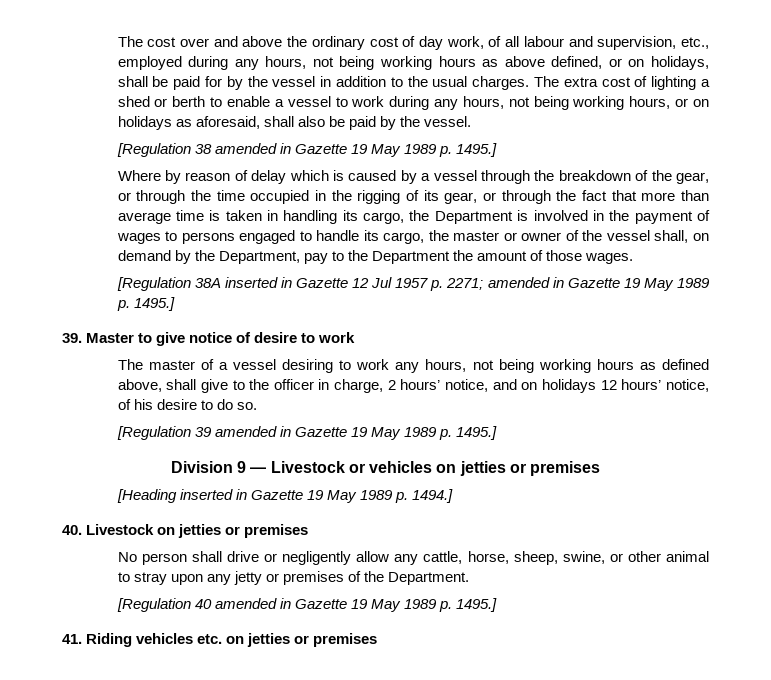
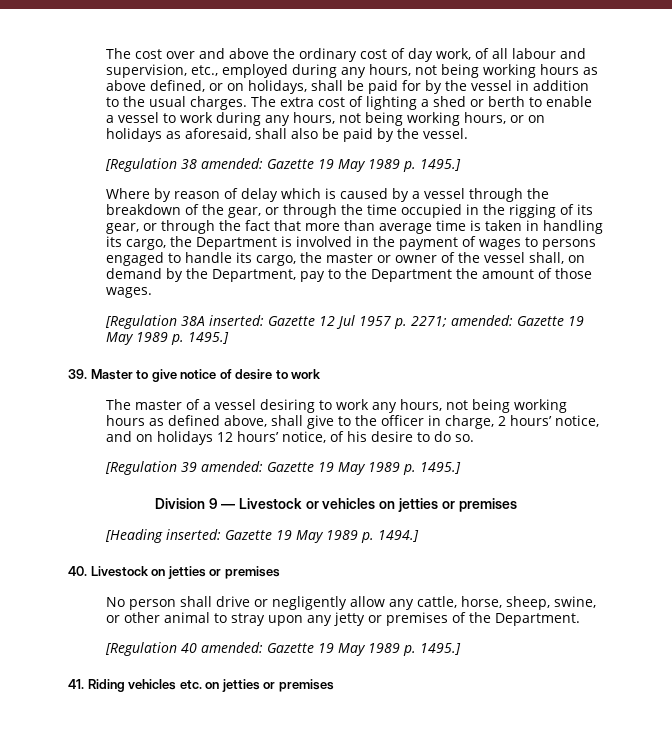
- [Regulation 38 amended in Gazette 19 May 1989 p. 1495.]
+ [Regulation 38 amended: Gazette 19 May 1989 p. 1495.]
- [Regulation 38A inserted in Gazette 12 Jul 1957 p. 2271; amended in Gazette 19 May 1989 p. 1495.]
+ [Regulation 38A inserted: Gazette 12 Jul 1957 p. 2271; amended: Gazette 19 May 1989 p. 1495.]
- [Regulation 39 amended in Gazette 19 May 1989 p. 1495.]
+ [Regulation 39 amended: Gazette 19 May 1989 p. 1495.]
- [Heading inserted in Gazette 19 May 1989 p. 1494.]
+ [Heading inserted: Gazette 19 May 1989 p. 1494.]
- [Regulation 40 amended in Gazette 19 May 1989 p. 1495.]
+ [Regulation 40 amended: Gazette 19 May 1989 p. 1495.]

